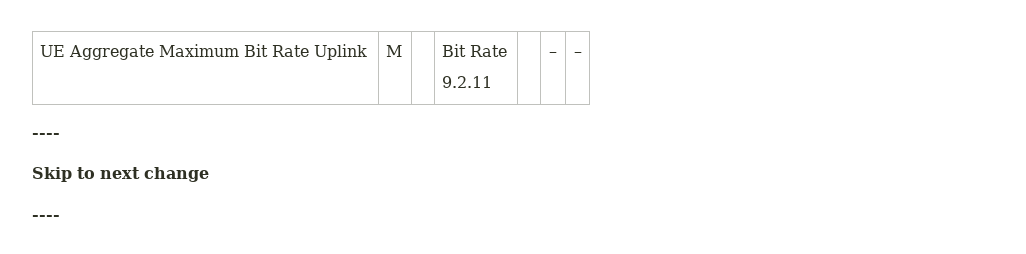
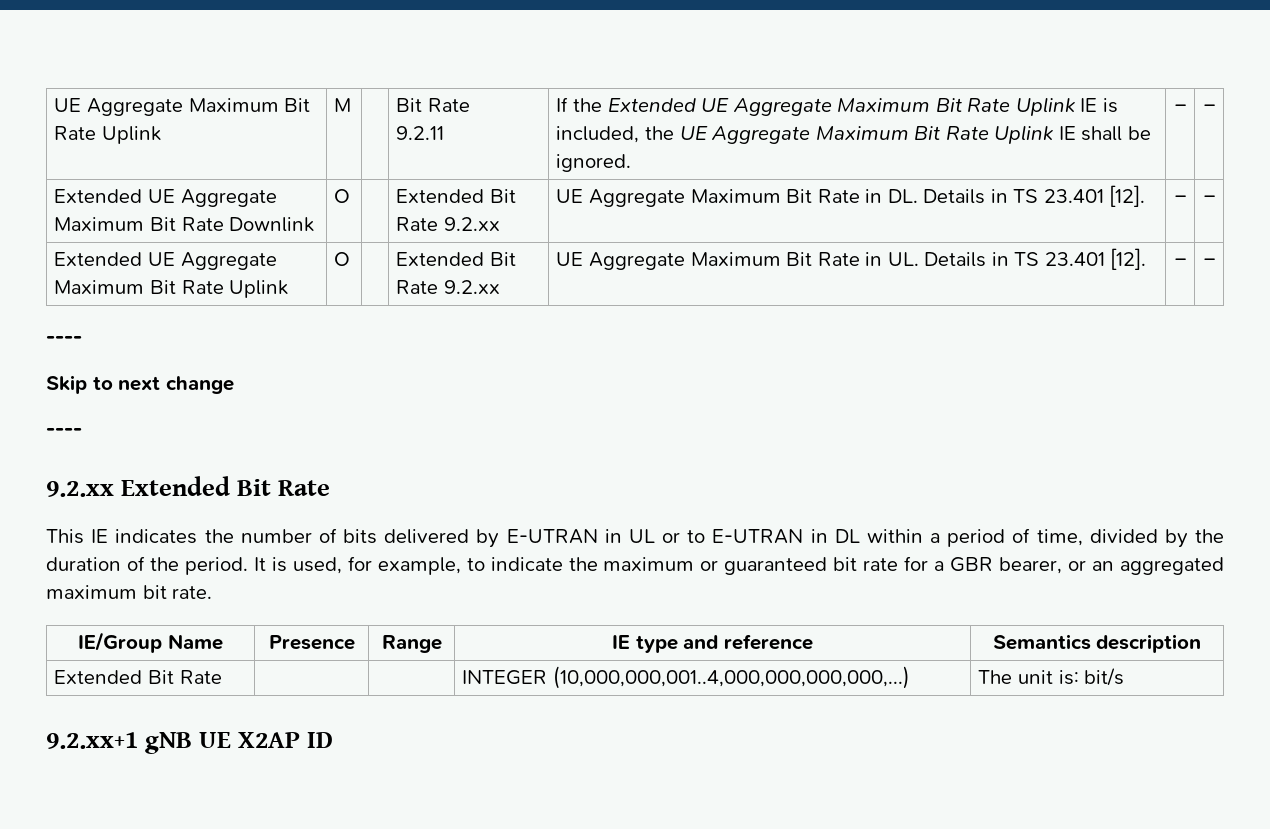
  UE Aggregate Maximum Bit Rate Uplink | M | | Bit Rate
- 9.2.11 | | – | –
+ 9.2.11 | If the Extended UE Aggregate Maximum Bit Rate Uplink IE is included, the UE Aggregate Maximum Bit Rate Uplink IE shall be ignored. | – | –
+ Extended UE Aggregate Maximum Bit Rate Downlink | O | | Extended Bit Rate 9.2.xx | UE Aggregate Maximum Bit Rate in DL. Details in TS 23.401 [12]. | – | –
+ Extended UE Aggregate Maximum Bit Rate Uplink | O | | Extended Bit Rate 9.2.xx | UE Aggregate Maximum Bit Rate in UL. Details in TS 23.401 [12]. | – | –
+ 9.2.xx Extended Bit Rate
+ This IE indicates the number of bits delivered by E-UTRAN in UL or to E-UTRAN in DL within a period of time, divided by the duration of the period. It is used, for example, to indicate the maximum or guaranteed bit rate for a GBR bearer, or an aggregated maximum bit rate.
+ IE/Group Name | Presence | Range | IE type and reference | Semantics description
+ Extended Bit Rate | | | INTEGER (10,000,000,001..4,000,000,000,000,...) | The unit is: bit/s
+ 9.2.xx+1 gNB UE X2AP ID

